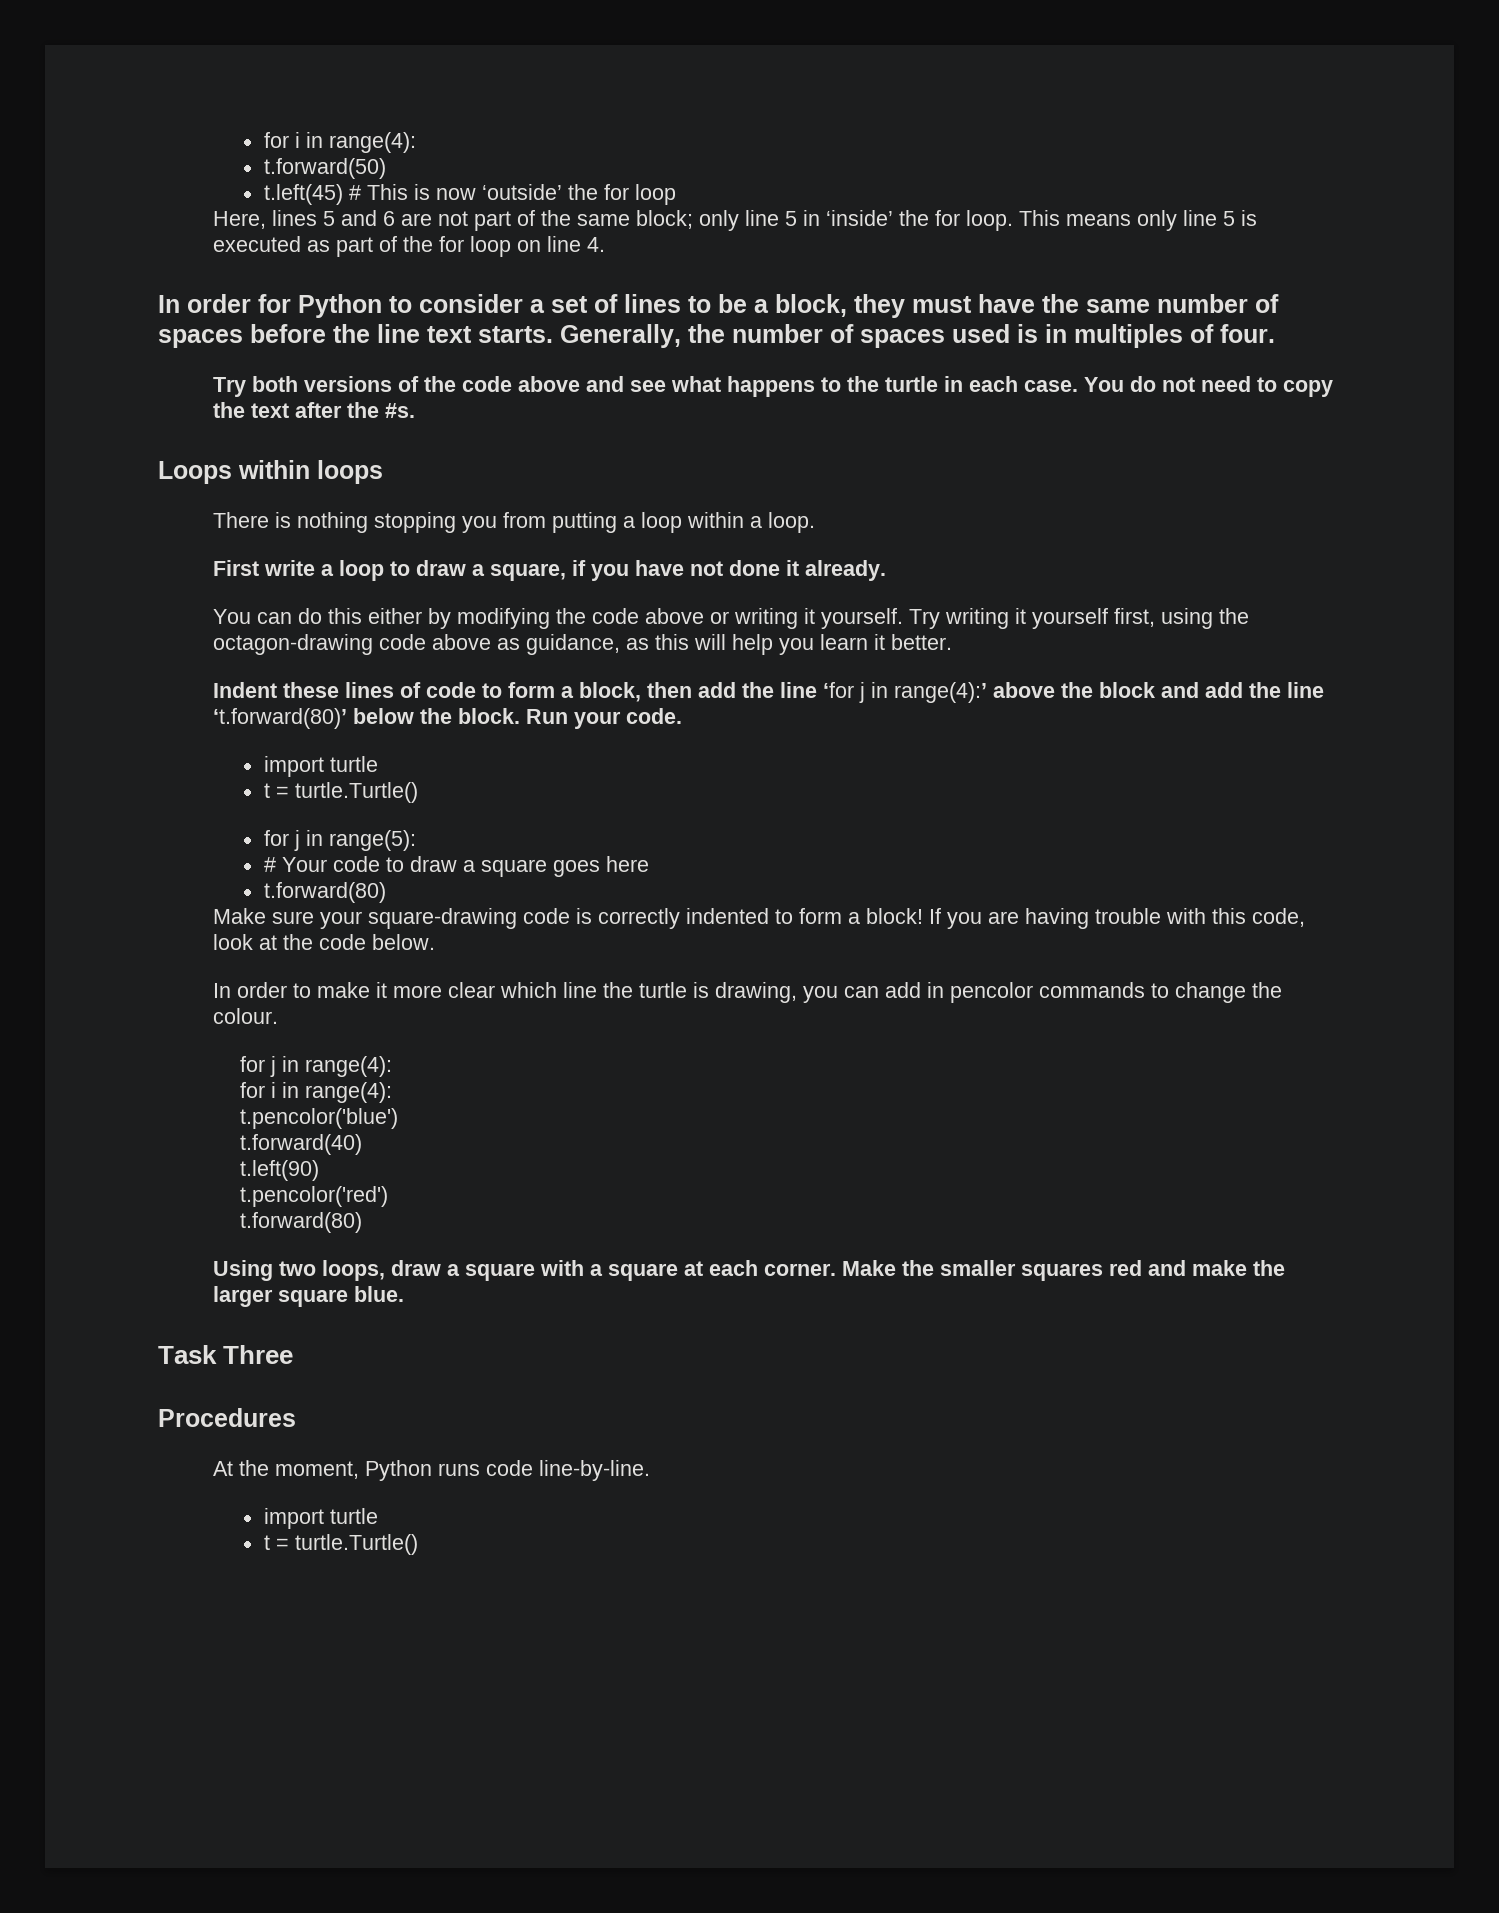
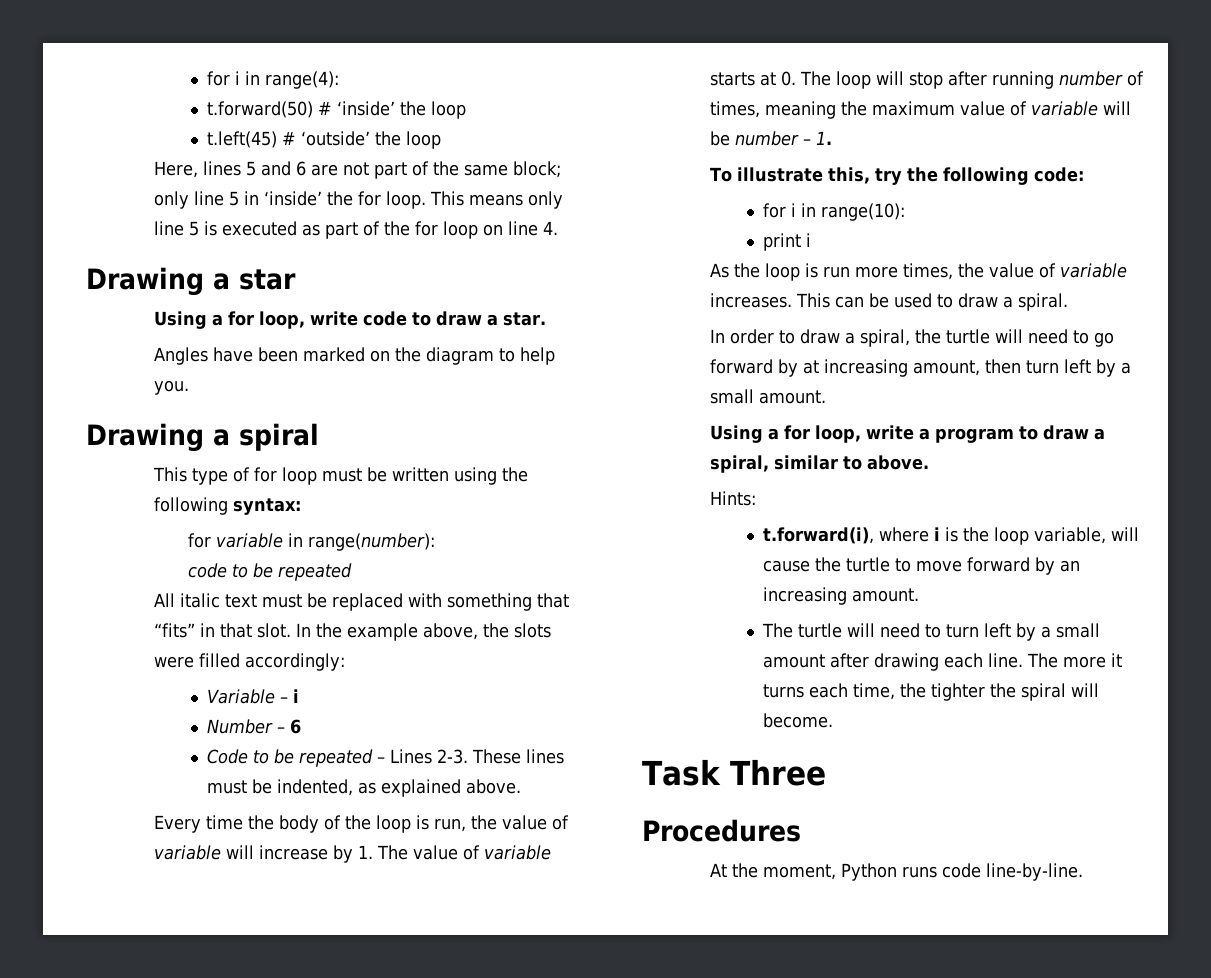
- t.forward(50)
+ t.forward(50) # ‘inside’ the loop
- t.left(45) # This is now ‘outside’ the for loop
+ t.left(45) # ‘outside’ the loop
- In order for Python to consider a set of lines to be a block, they must have the same number of spaces before the line text starts. Generally, the number of spaces used is in multiples of four.
- Try both versions of the code above and see what happens to the turtle in each case. You do not need to copy the text after the #s.
- Loops within loops
- There is nothing stopping you from putting a loop within a loop.
- First write a loop to draw a square, if you have not done it already.
- You can do this either by modifying the code above or writing it yourself. Try writing it yourself first, using the octagon-drawing code above as guidance, as this will help you learn it better.
- Indent these lines of code to form a block, then add the line ‘for j in range(4):’ above the block and add the line ‘t.forward(80)’ below the block. Run your code.
- import turtle
- t = turtle.Turtle()
- for j in range(5):
- # Your code to draw a square goes here
- t.forward(80)
- Make sure your square-drawing code is correctly indented to form a block! If you are having trouble with this code, look at the code below.
- In order to make it more clear which line the turtle is drawing, you can add in pencolor commands to change the colour.
- for j in range(4):
- for i in range(4):
- t.pencolor('blue')
- t.forward(40)
- t.left(90)
- t.pencolor('red')
- t.forward(80)
- Using two loops, draw a square with a square at each corner. Make the smaller squares red and make the larger square blue.
+ Drawing a star
+ Using a for loop, write code to draw a star.
+ Angles have been marked on the diagram to help you.
+ Drawing a spiral
+ This type of for loop must be written using the following syntax:
+ for variable in range(number):
+ code to be repeated
+ All italic text must be replaced with something that “fits” in that slot. In the example above, the slots were filled accordingly:
+ Variable – i
+ Number – 6
+ Code to be repeated – Lines 2-3. These lines must be indented, as explained above.
+ Every time the body of the loop is run, the value of variable will increase by 1. The value of variable starts at 0. The loop will stop after running number of times, meaning the maximum value of variable will be number – 1.
+ To illustrate this, try the following code:
+ for i in range(10):
+ print i
+ As the loop is run more times, the value of variable increases. This can be used to draw a spiral.
+ In order to draw a spiral, the turtle will need to go forward by at increasing amount, then turn left by a small amount.
+ Using a for loop, write a program to draw a spiral, similar to above.
+ Hints:
+ t.forward(i), where i is the loop variable, will cause the turtle to move forward by an increasing amount.
+ The turtle will need to turn left by a small amount after drawing each line. The more it turns each time, the tighter the spiral will become.
  At the moment, Python runs code line-by-line.
- import turtle
- t = turtle.Turtle()

